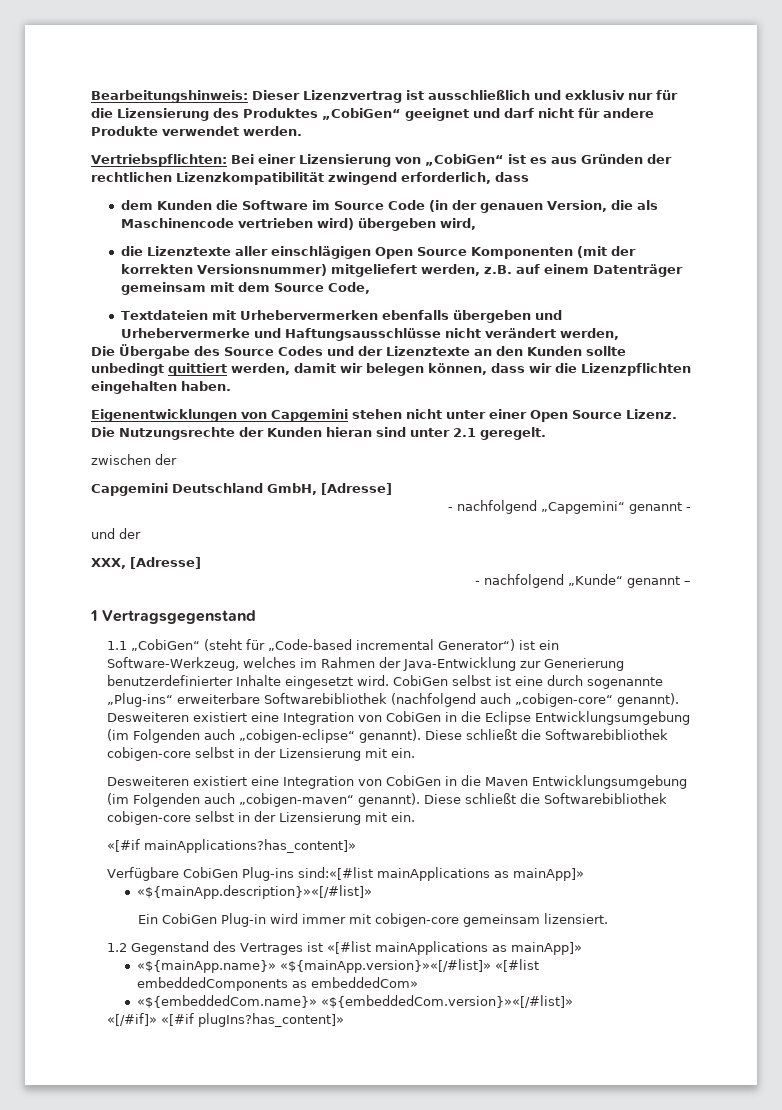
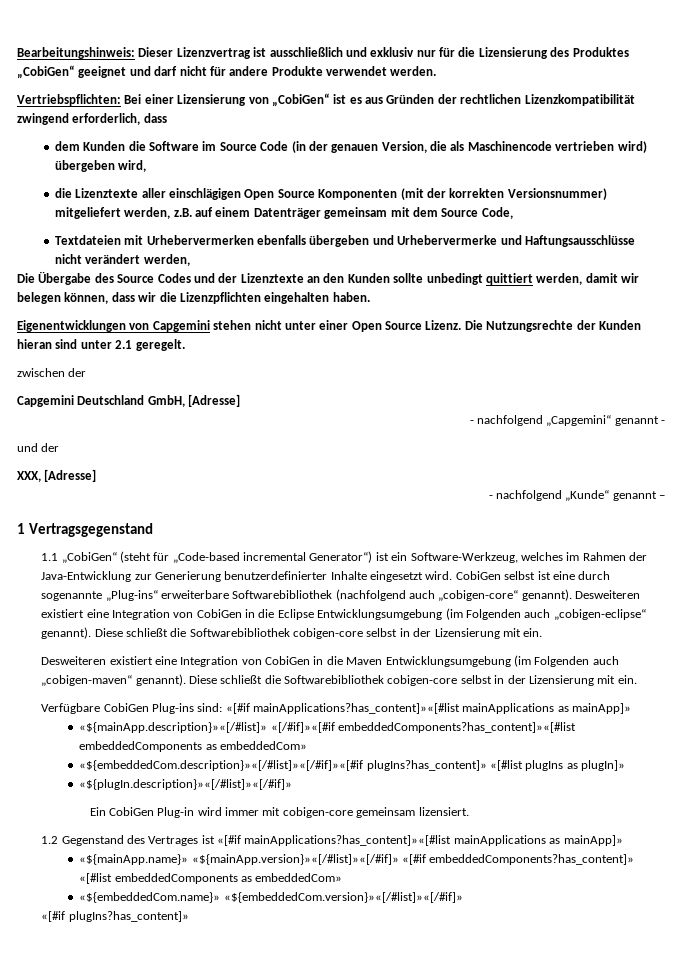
- «[#if mainApplications?has_content]»
- Verfügbare CobiGen Plug-ins sind:«[#list mainApplications as mainApp]»
+ Verfügbare CobiGen Plug-ins sind: «[#if mainApplications?has_content]»«[#list mainApplications as mainApp]»
- «${mainApp.description}»«[/#list]»
+ «${mainApp.description}»«[/#list]» «[/#if]»«[#if embeddedComponents?has_content]»«[#list embeddedComponents as embeddedCom»
+ «${embeddedCom.description}»«[/#list]»«[/#if]»«[#if plugIns?has_content]» «[#list plugIns as plugIn]»
+ «${plugIn.description}»«[/#list]»«[/#if]»
- 1.2 Gegenstand des Vertrages ist «[#list mainApplications as mainApp]»
+ 1.2 Gegenstand des Vertrages ist «[#if mainApplications?has_content]»«[#list mainApplications as mainApp]»
- «${mainApp.name}» «${mainApp.version}»«[/#list]» «[#list embeddedComponents as embeddedCom»
+ «${mainApp.name}» «${mainApp.version}»«[/#list]»«[/#if]» «[#if embeddedComponents?has_content]» «[#list embeddedComponents as embeddedCom»
- «${embeddedCom.name}» «${embeddedCom.version}»«[/#list]»
- «[/#if]» «[#if plugIns?has_content]»
+ «${embeddedCom.name}» «${embeddedCom.version}»«[/#list]»«[/#if]»
+ «[#if plugIns?has_content]»

